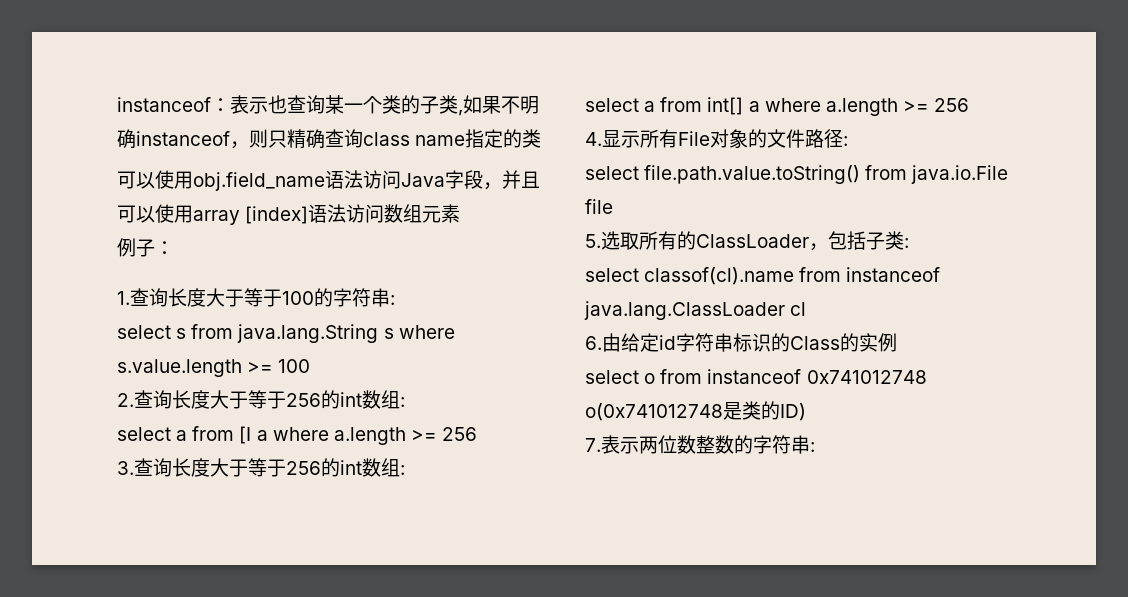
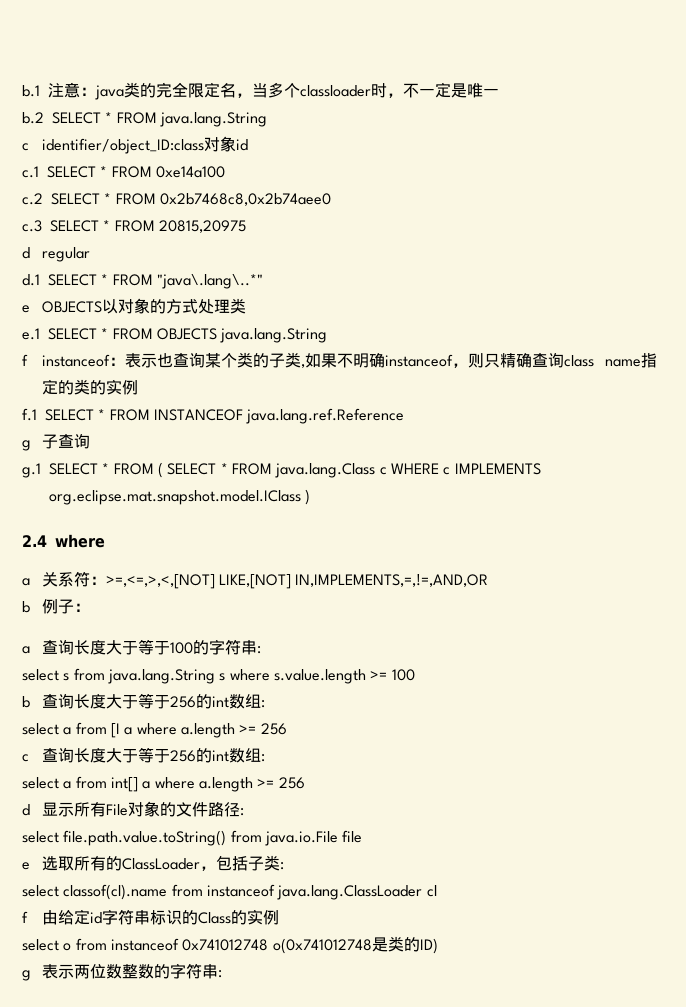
- instanceof：表示也查询某一个类的子类,如果不明确instanceof，则只精确查询class name指定的类
- 可以使用obj.field_name语法访问Java字段，并且可以使用array [index]语法访问数组元素
- 例子：
+ b.1注意：java类的完全限定名，当多个classloader时，不一定是唯一
+ b.2 SELECT * FROM java.lang.String
+ c identifier/object_ID:class对象id
+ c.1 SELECT * FROM 0xe14a100
+ c.2 SELECT * FROM 0x2b7468c8,0x2b74aee0
+ c.3 SELECT * FROM 20815,20975
+ d regular
+ d.1 SELECT * FROM "java\.lang\..*"
+ e OBJECTS以对象的方式处理类
+ e.1 SELECT * FROM OBJECTS java.lang.String
+ f instanceof：表示也查询某个类的子类,如果不明确instanceof，则只精确查询class name指定的类的实例
+ f.1 SELECT * FROM INSTANCEOF java.lang.ref.Reference
+ g子查询
+ g.1 SELECT * FROM ( SELECT * FROM java.lang.Class c WHERE c IMPLEMENTS org.eclipse.mat.snapshot.model.IClass )
+ 2.4 where
+ a关系符：>=,<=,>,<,[NOT] LIKE,[NOT] IN,IMPLEMENTS,=,!=,AND,OR
+ b例子：
- 1.查询长度大于等于100的字符串:
+ a查询长度大于等于100的字符串:
- 2.查询长度大于等于256的int数组:
+ b查询长度大于等于256的int数组:
- 3.查询长度大于等于256的int数组:
+ c查询长度大于等于256的int数组:
- 4.显示所有File对象的文件路径:
+ d显示所有File对象的文件路径:
- 5.选取所有的ClassLoader，包括子类:
+ e选取所有的ClassLoader，包括子类:
- 6.由给定id字符串标识的Class的实例
+ f由给定id字符串标识的Class的实例
- 7.表示两位数整数的字符串:
+ g表示两位数整数的字符串:

